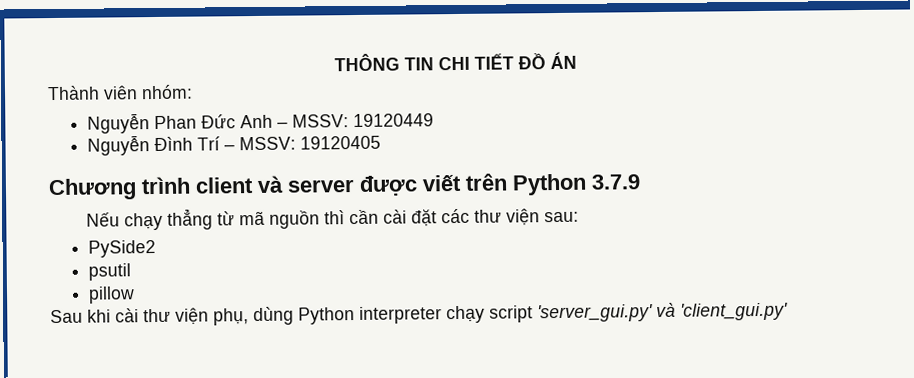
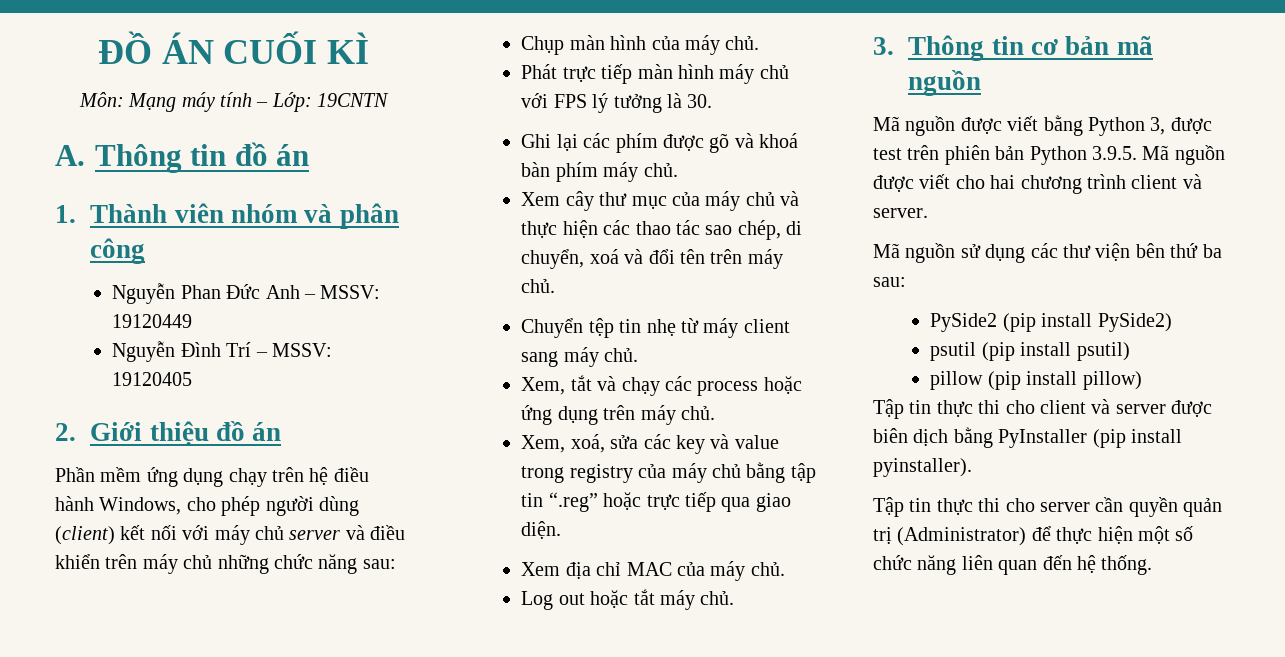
- THÔNG TIN CHI TIẾT ĐỒ ÁN
- Thành viên nhóm:
+ ĐỒ ÁN CUỐI KÌ
+ Môn: Mạng máy tính – Lớp: 19CNTN
+ A. Thông tin đồ án
+ 1. Thành viên nhóm và phân công
- Chương trình client và server được viết trên Python 3.7.9
- Nếu chạy thẳng từ mã nguồn thì cần cài đặt các thư viện sau:
- PySide2
- psutil
- pillow
- Sau khi cài thư viện phụ, dùng Python interpreter chạy script 'server_gui.py' và 'client_gui.py'
+ 2. Giới thiệu đồ án
+ Phần mềm ứng dụng chạy trên hệ điều hành Windows, cho phép người dùng (client) kết nối với máy chủ server và điều khiển trên máy chủ những chức năng sau:
+ Chụp màn hình của máy chủ.
+ Phát trực tiếp màn hình máy chủ với FPS lý tưởng là 30.
+ Ghi lại các phím được gõ và khoá bàn phím máy chủ.
+ Xem cây thư mục của máy chủ và thực hiện các thao tác sao chép, di chuyển, xoá và đổi tên trên máy chủ.
+ Chuyển tệp tin nhẹ từ máy client sang máy chủ.
+ Xem, tắt và chạy các process hoặc ứng dụng trên máy chủ.
+ Xem, xoá, sửa các key và value trong registry của máy chủ bằng tập tin “.reg” hoặc trực tiếp qua giao diện.
+ Xem địa chỉ MAC của máy chủ.
+ Log out hoặc tắt máy chủ.
+ 3. Thông tin cơ bản mã nguồn
+ Mã nguồn được viết bằng Python 3, được test trên phiên bản Python 3.9.5. Mã nguồn được viết cho hai chương trình client và server.
+ Mã nguồn sử dụng các thư viện bên thứ ba sau:
+ PySide2 (pip install PySide2)
+ psutil (pip install psutil)
+ pillow (pip install pillow)
+ Tập tin thực thi cho client và server được biên dịch bằng PyInstaller (pip install pyinstaller).
+ Tập tin thực thi cho server cần quyền quản trị (Administrator) để thực hiện một số chức năng liên quan đến hệ thống.

